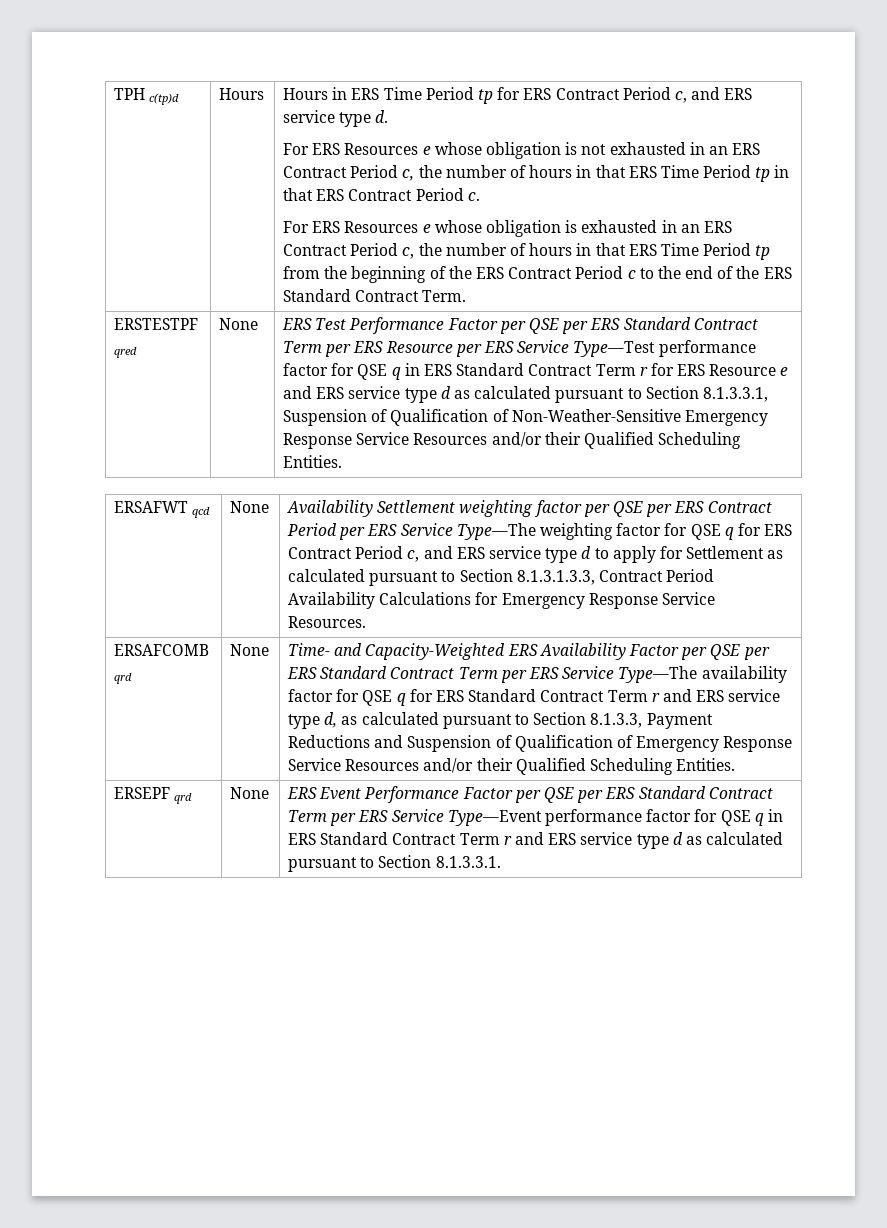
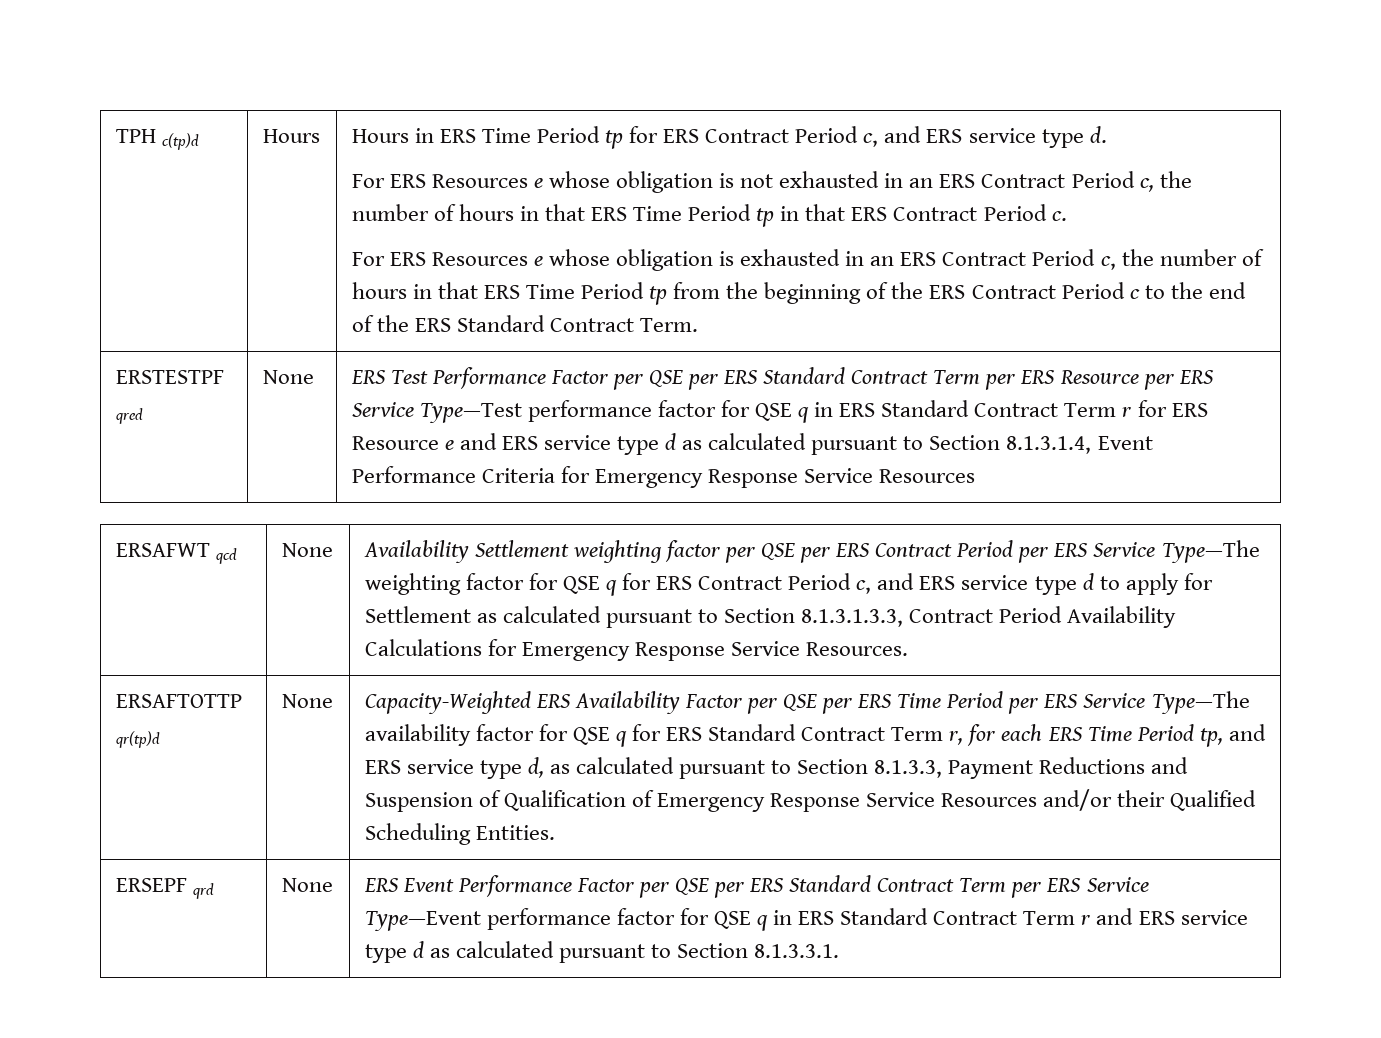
- ERS Test Performance Factor per QSE per ERS Standard Contract Term per ERS Resource per ERS Service Type—Test performance factor for QSE q in ERS Standard Contract Term r for ERS Resource e and ERS service type d as calculated pursuant to Section 8.1.3.3.1, Suspension of Qualification of Non-Weather-Sensitive Emergency Response Service Resources and/or their Qualified Scheduling Entities.
+ ERS Test Performance Factor per QSE per ERS Standard Contract Term per ERS Resource per ERS Service Type—Test performance factor for QSE q in ERS Standard Contract Term r for ERS Resource e and ERS service type d as calculated pursuant to Section 8.1.3.1.4, Event Performance Criteria for Emergency Response Service Resources
- ERSAFCOMB qrd | None | Time- and Capacity-Weighted ERS Availability Factor per QSE per ERS Standard Contract Term per ERS Service Type—The availability factor for QSE q for ERS Standard Contract Term r and ERS service type d, as calculated pursuant to Section 8.1.3.3, Payment Reductions and Suspension of Qualification of Emergency Response Service Resources and/or their Qualified Scheduling Entities.
+ ERSAFTOTTP qr(tp)d | None | Capacity-Weighted ERS Availability Factor per QSE per ERS Time Period per ERS Service Type—The availability factor for QSE q for ERS Standard Contract Term r, for each ERS Time Period tp, and ERS service type d, as calculated pursuant to Section 8.1.3.3, Payment Reductions and Suspension of Qualification of Emergency Response Service Resources and/or their Qualified Scheduling Entities.

